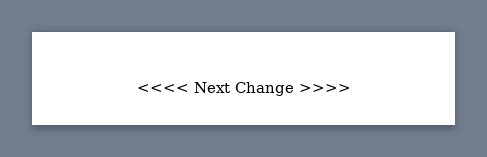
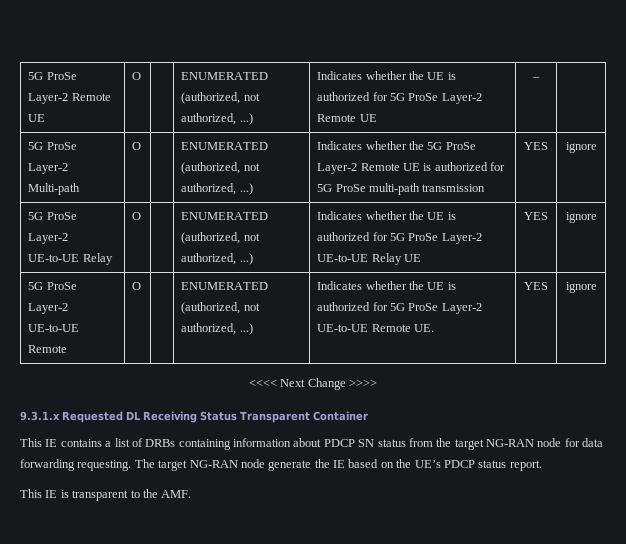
+ 5G ProSe Layer-2 Remote UE | O | | ENUMERATED (authorized, not authorized, ...) | Indicates whether the UE is authorized for 5G ProSe Layer-2 Remote UE | – |
+ 5G ProSe Layer-2 Multi-path | O | | ENUMERATED (authorized, not authorized, ...) | Indicates whether the 5G ProSe Layer-2 Remote UE is authorized for 5G ProSe multi-path transmission | YES | ignore
+ 5G ProSe Layer-2 UE-to-UE Relay | O | | ENUMERATED (authorized, not authorized, ...) | Indicates whether the UE is authorized for 5G ProSe Layer-2 UE-to-UE Relay UE | YES | ignore
+ 5G ProSe Layer-2 UE-to-UE Remote | O | | ENUMERATED (authorized, not authorized, ...) | Indicates whether the UE is authorized for 5G ProSe Layer-2 UE-to-UE Remote UE. | YES | ignore
  <<<< Next Change >>>>
+ 9.3.1.x Requested DL Receiving Status Transparent Container
+ This IE contains a list of DRBs containing information about PDCP SN status from the target NG-RAN node for data forwarding requesting. The target NG-RAN node generate the IE based on the UE’s PDCP status report.
+ This IE is transparent to the AMF.

